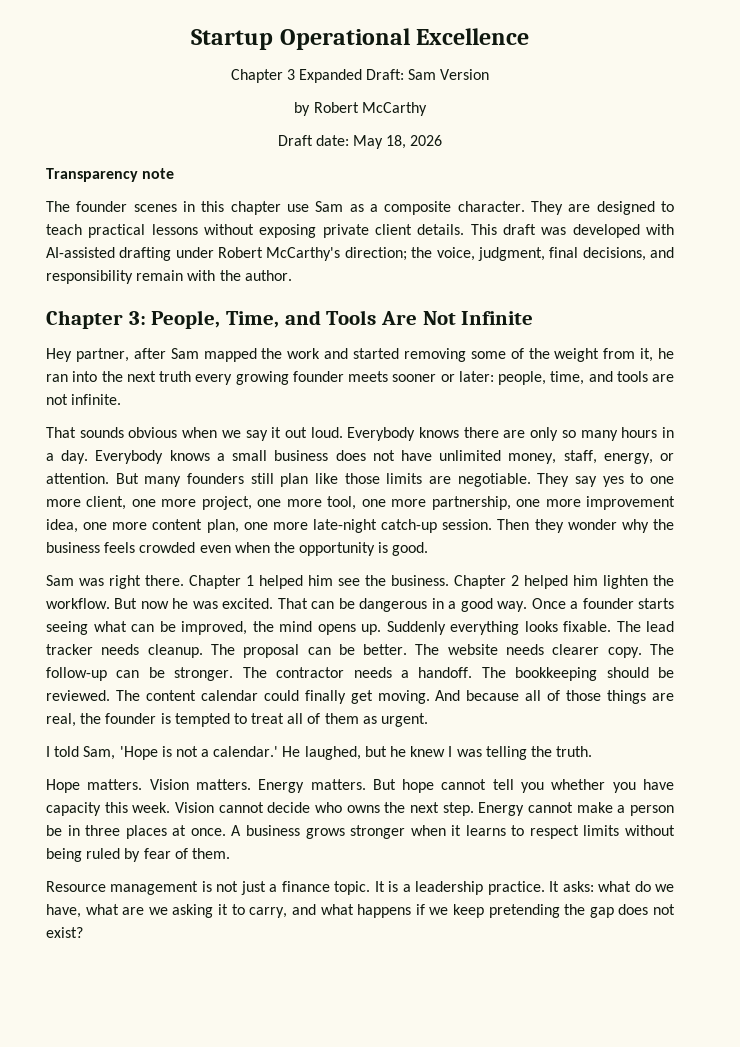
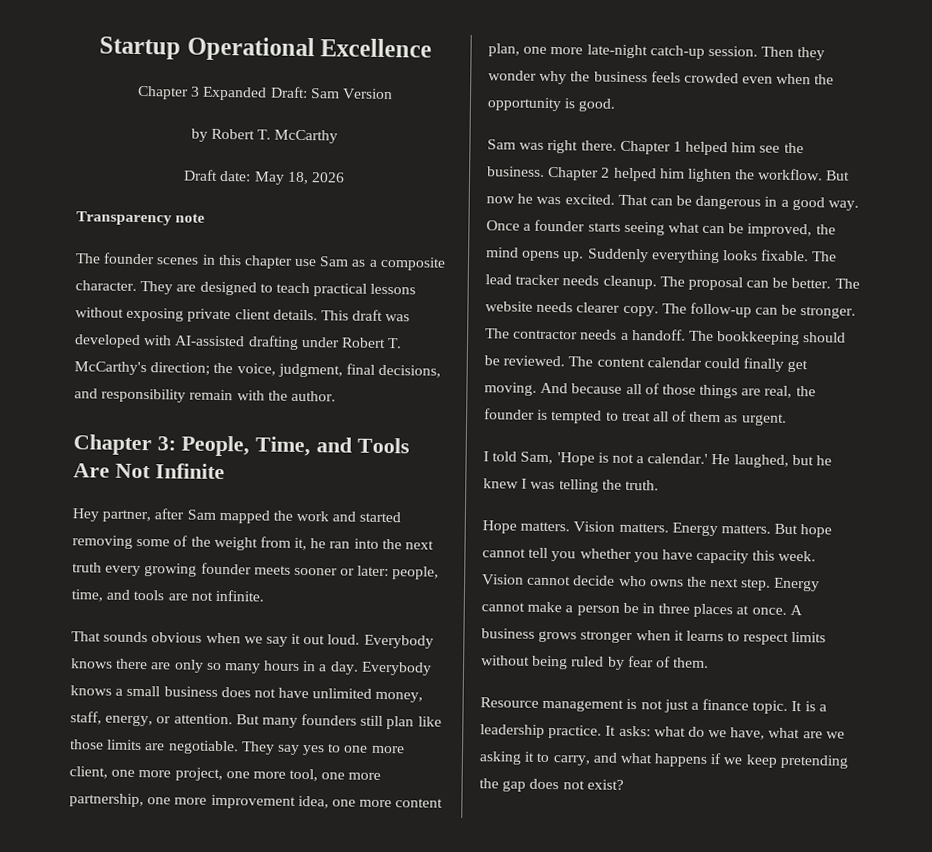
- by Robert McCarthy
+ by Robert T. McCarthy
- This draft was developed with AI-assisted drafting under Robert McCarthy's direction; the voice, judgment, final decisions, and responsibility remain with the author.
+ This draft was developed with AI-assisted drafting under Robert T. McCarthy's direction; the voice, judgment, final decisions, and responsibility remain with the author.

